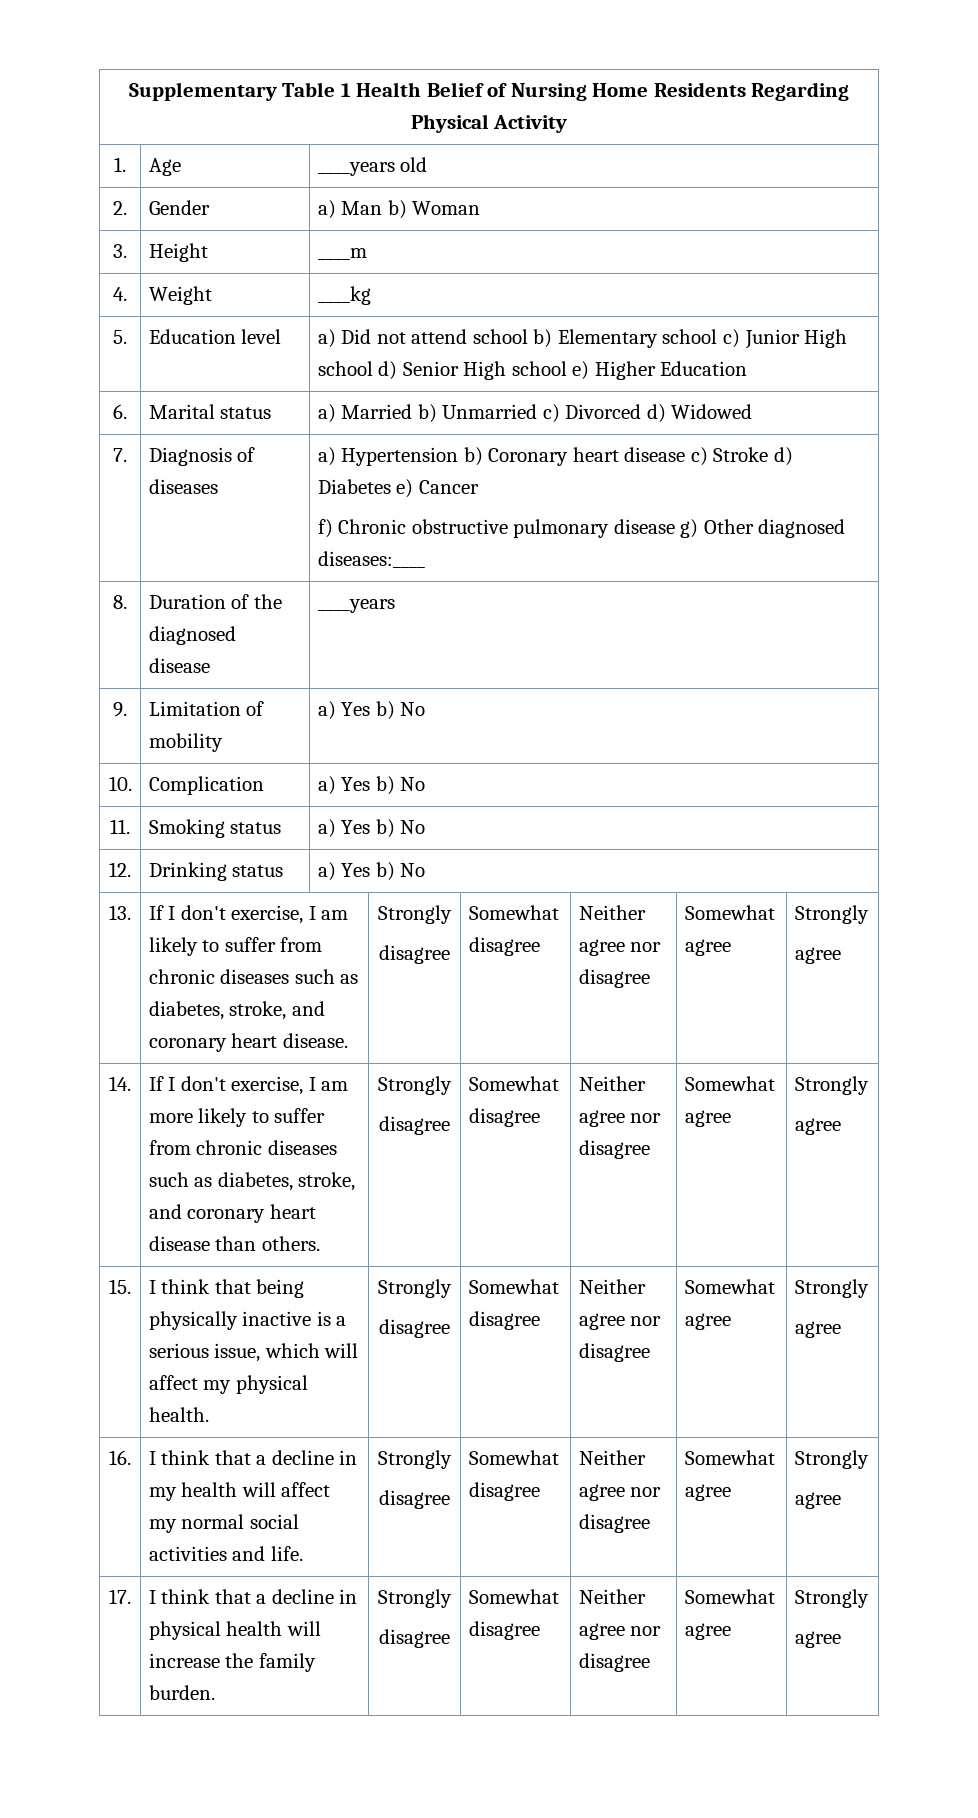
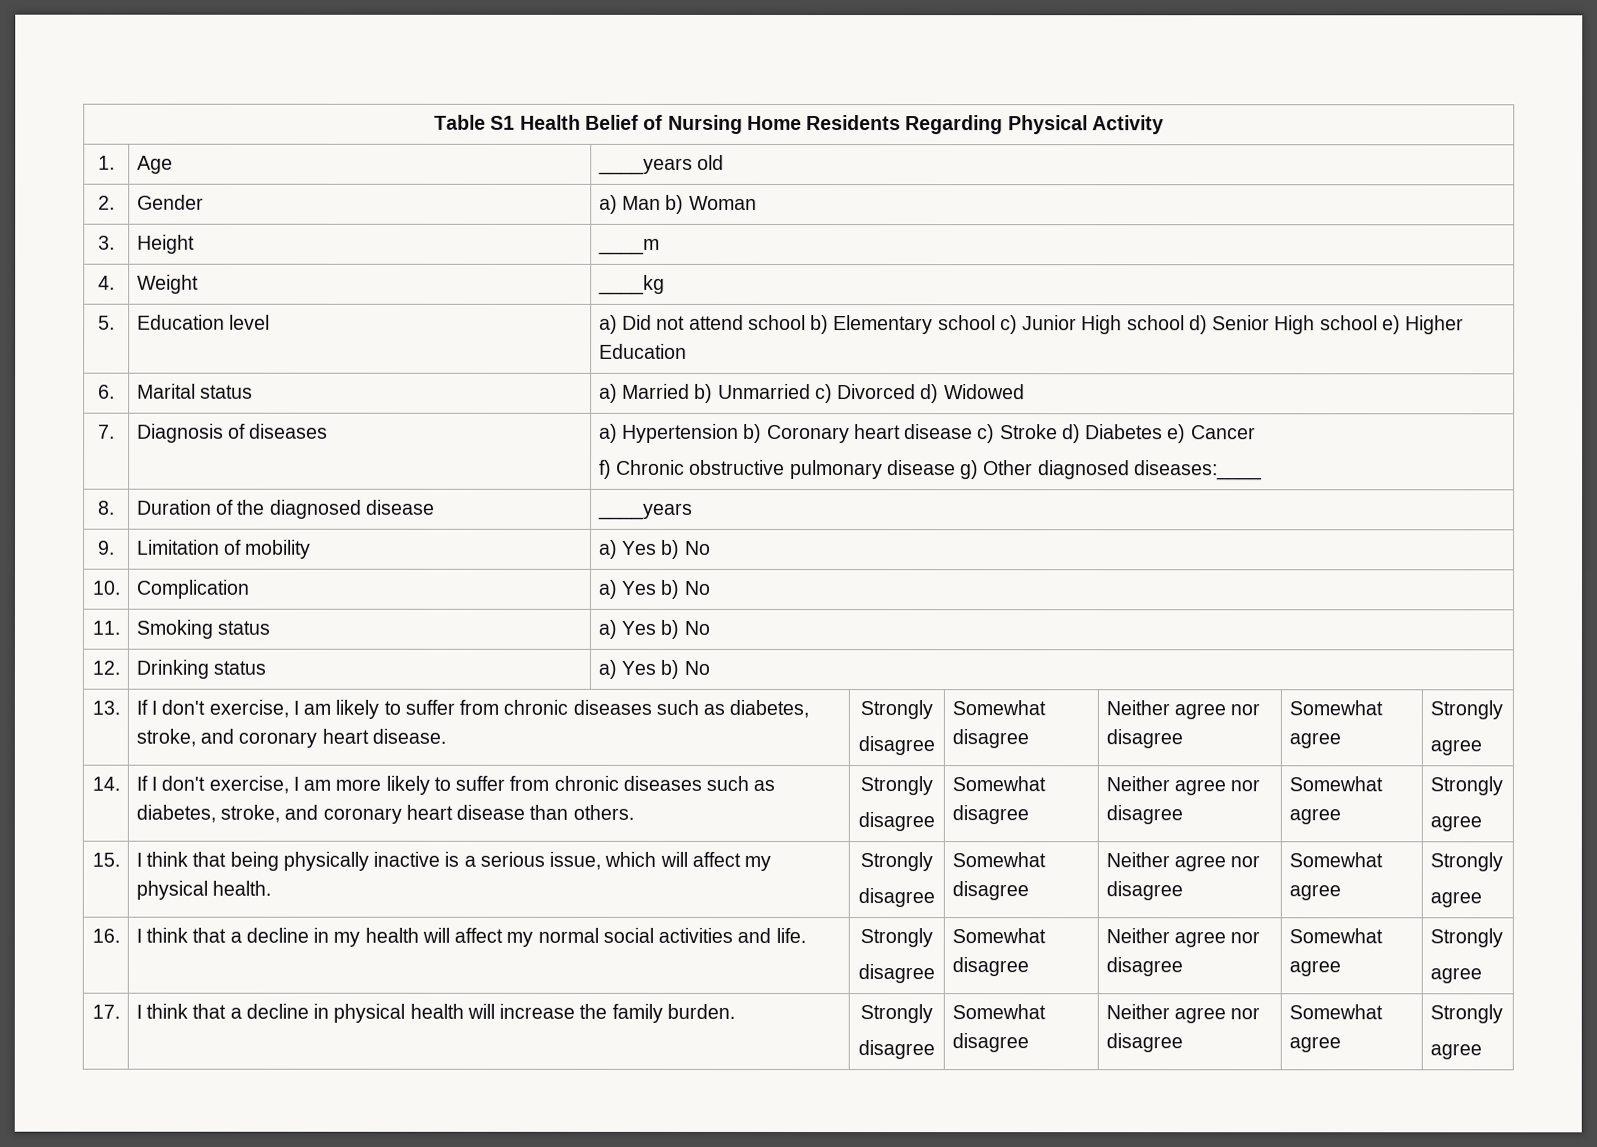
- Supplementary Table 1 Health Belief of Nursing Home Residents Regarding Physical Activity
+ Table S1 Health Belief of Nursing Home Residents Regarding Physical Activity

